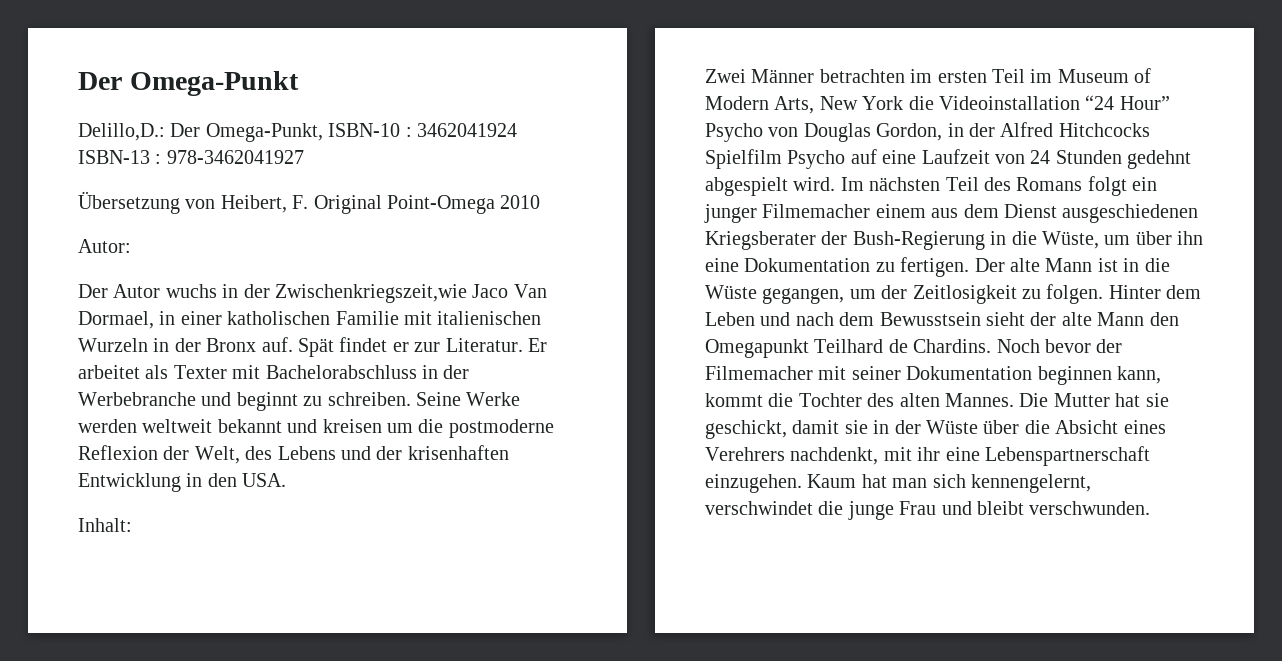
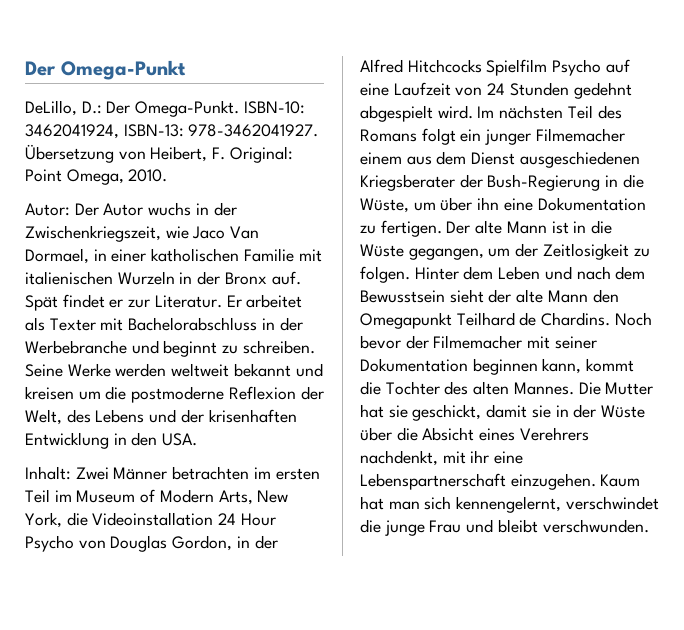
- Delillo,D.: Der Omega-Punkt, ISBN-10 : 3462041924 ISBN-13 : 978-3462041927
- Übersetzung von Heibert, F. Original Point-Omega 2010
+ DeLillo, D.: Der Omega-Punkt. ISBN-10: 3462041924, ISBN-13: 978-3462041927. Übersetzung von Heibert, F. Original: Point Omega, 2010.
- Autor:
- Der Autor wuchs in der Zwischenkriegszeit,wie Jaco Van Dormael, in einer katholischen Familie mit italienischen Wurzeln in der Bronx auf.
+ Autor: Der Autor wuchs in der Zwischenkriegszeit, wie Jaco Van Dormael, in einer katholischen Familie mit italienischen Wurzeln in der Bronx auf.
- Inhalt:
- Zwei Männer betrachten im ersten Teil im Museum of Modern Arts, New York die Videoinstallation “24 Hour” Psycho von Douglas Gordon, in der Alfred Hitchcocks Spielfilm Psycho auf eine Laufzeit von 24 Stunden gedehnt abgespielt wird.
+ Inhalt: Zwei Männer betrachten im ersten Teil im Museum of Modern Arts, New York, die Videoinstallation 24 Hour Psycho von Douglas Gordon, in der Alfred Hitchcocks Spielfilm Psycho auf eine Laufzeit von 24 Stunden gedehnt abgespielt wird.

